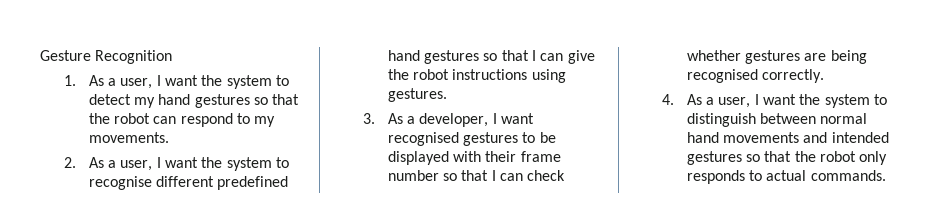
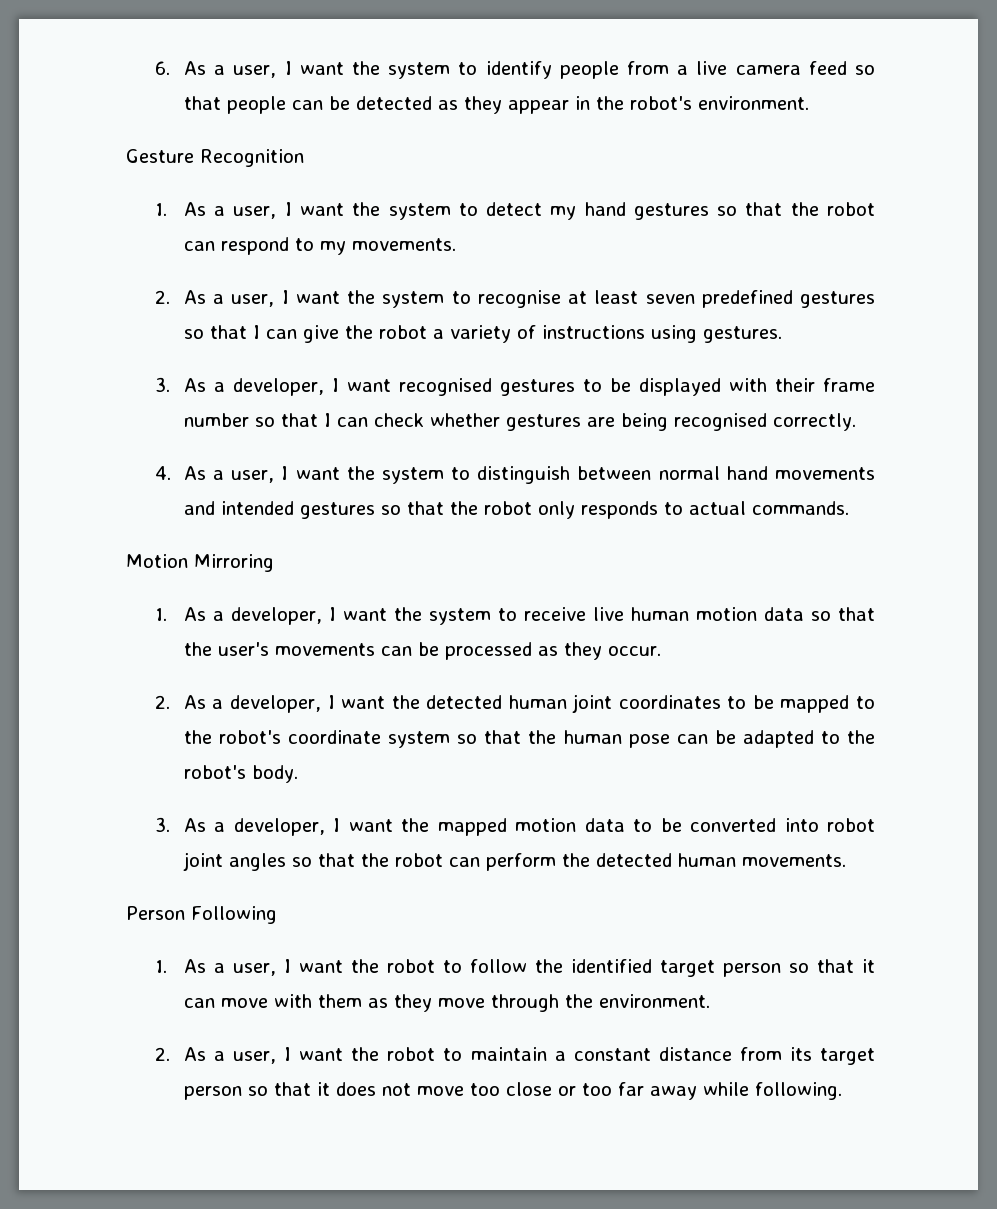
+ 6. As a user, I want the system to identify people from a live camera feed so that people can be detected as they appear in the robot's environment.
- 2. As a user, I want the system to recognise different predefined hand gestures so that I can give the robot instructions using gestures.
+ 2. As a user, I want the system to recognise at least seven predefined gestures so that I can give the robot a variety of instructions using gestures.
+ Motion Mirroring
+ 1. As a developer, I want the system to receive live human motion data so that the user's movements can be processed as they occur.
+ 2. As a developer, I want the detected human joint coordinates to be mapped to the robot's coordinate system so that the human pose can be adapted to the robot's body.
+ 3. As a developer, I want the mapped motion data to be converted into robot joint angles so that the robot can perform the detected human movements.
+ Person Following
+ 1. As a user, I want the robot to follow the identified target person so that it can move with them as they move through the environment.
+ 2. As a user, I want the robot to maintain a constant distance from its target person so that it does not move too close or too far away while following.

